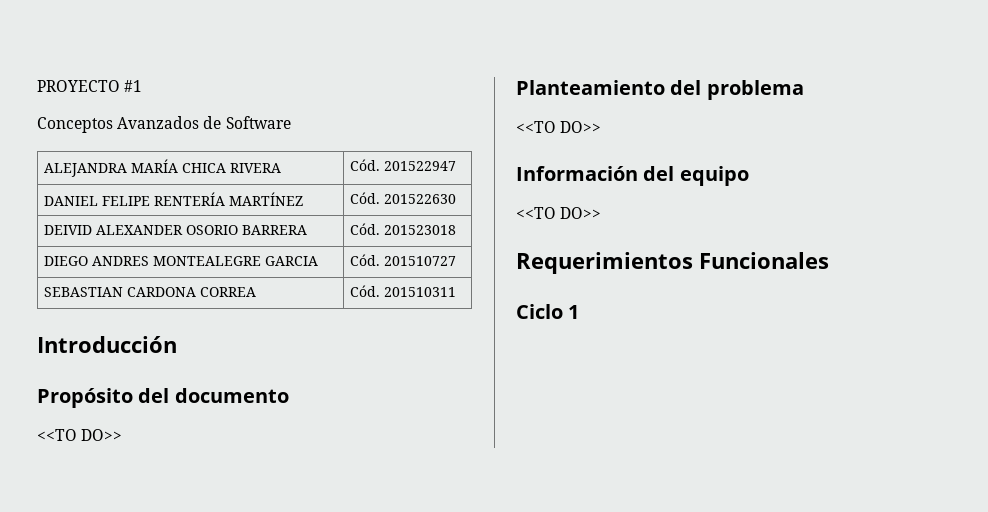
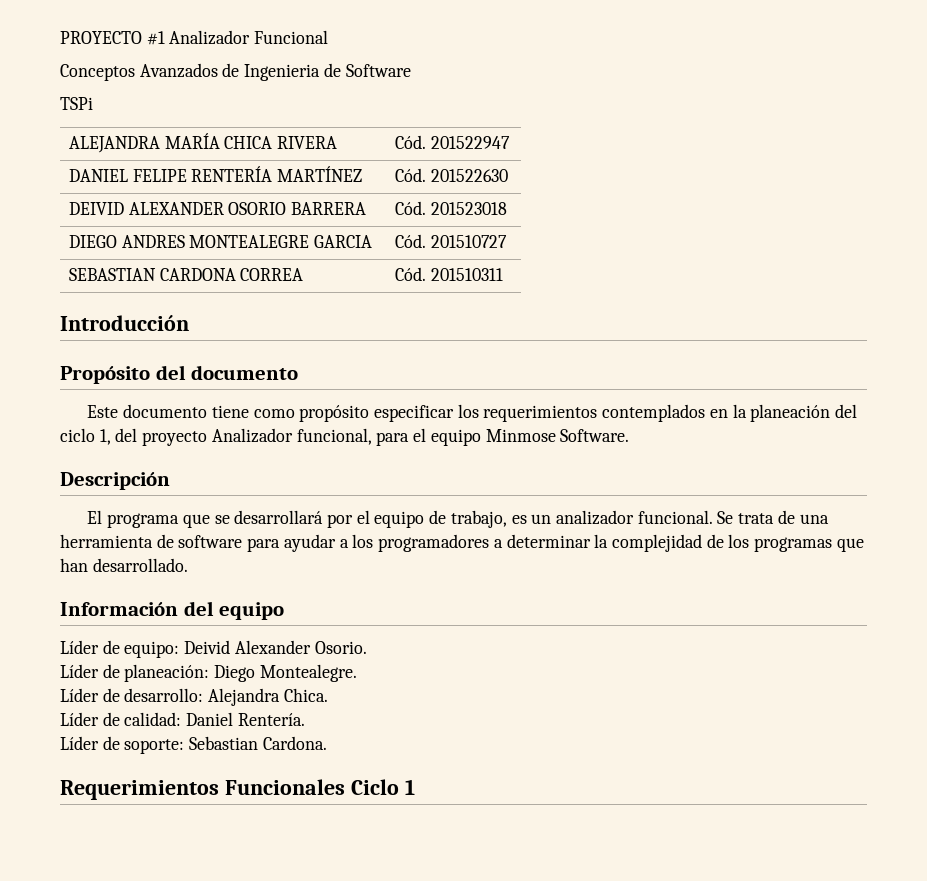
- PROYECTO #1
+ PROYECTO #1 Analizador Funcional
- Conceptos Avanzados de Software
+ Conceptos Avanzados de Ingenieria de Software
+ TSPi
  Propósito del documento
- <<TO DO>>
- Planteamiento del problema
- <<TO DO>>
+ Este documento tiene como propósito especificar los requerimientos contemplados en la planeación del ciclo 1, del proyecto Analizador funcional, para el equipo Minmose Software.
+ Descripción
+ El programa que se desarrollará por el equipo de trabajo, es un analizador funcional. Se trata de una herramienta de software para ayudar a los programadores a determinar la complejidad de los programas que han desarrollado.
  Información del equipo
- <<TO DO>>
+ Líder de equipo: Deivid Alexander Osorio.
+ Líder de planeación: Diego Montealegre.
+ Líder de desarrollo: Alejandra Chica.
+ Líder de calidad: Daniel Rentería.
+ Líder de soporte: Sebastian Cardona.
- Requerimientos Funcionales
- Ciclo 1
+ Requerimientos Funcionales Ciclo 1

